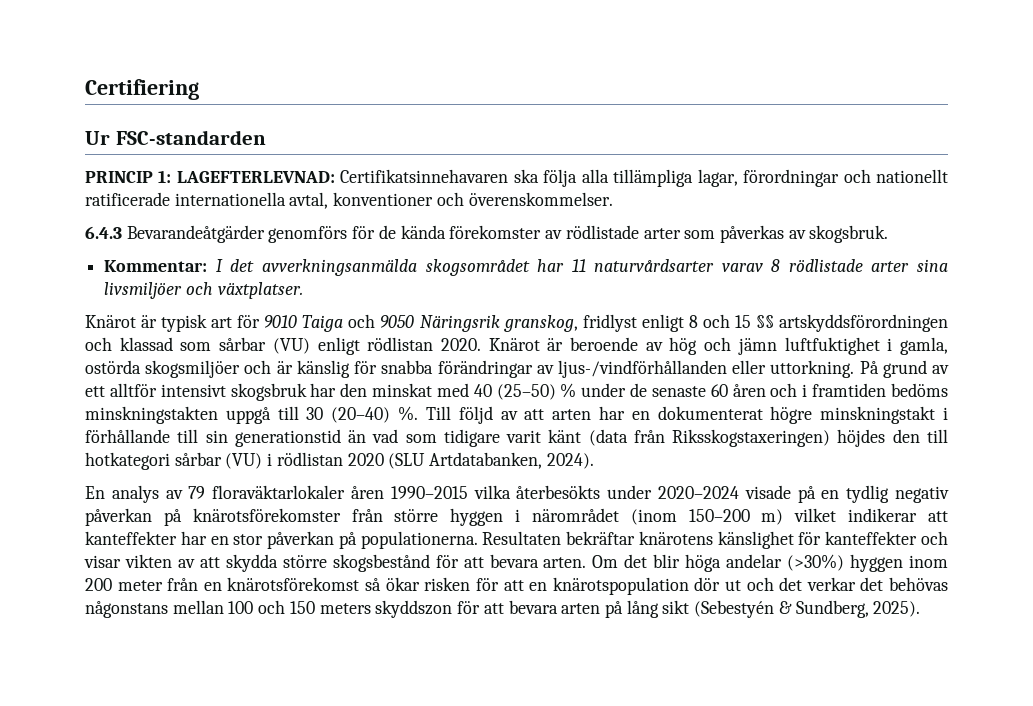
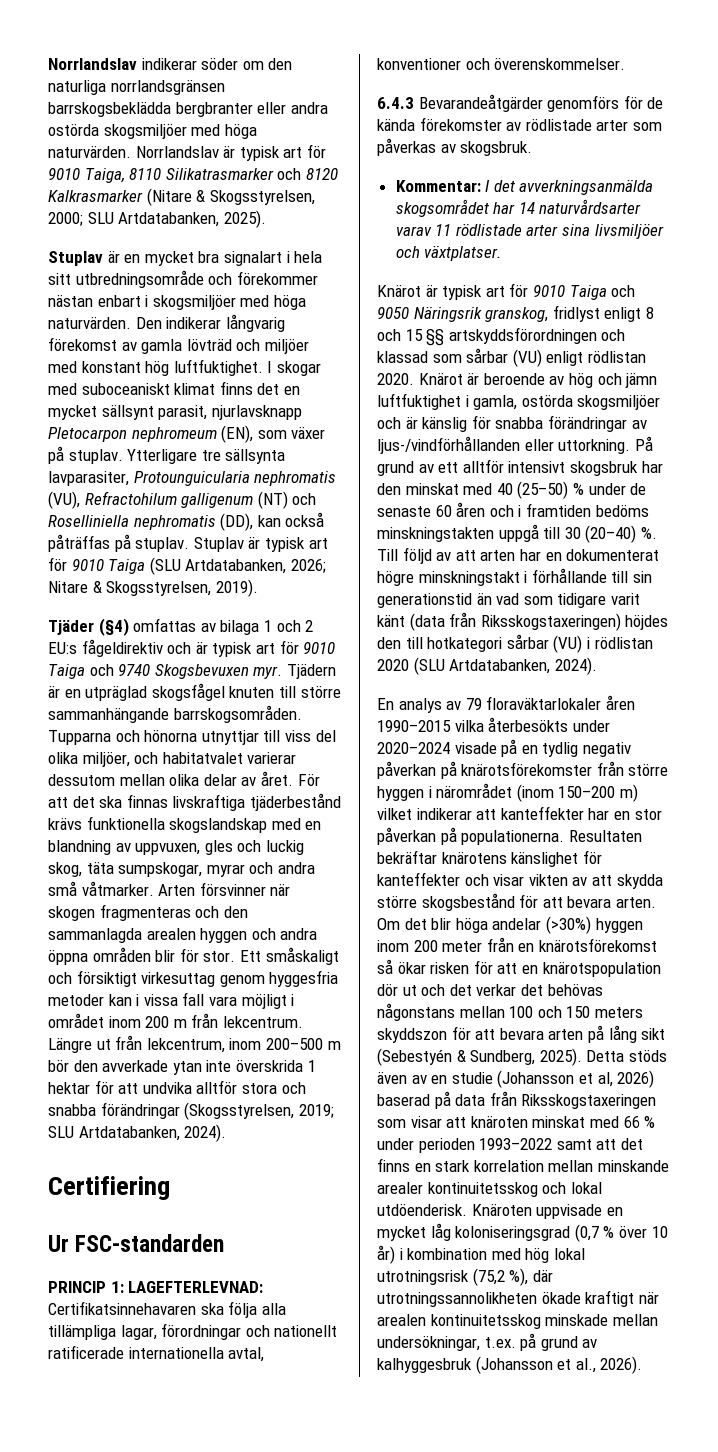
+ Norrlandslav indikerar söder om den naturliga norrlandsgränsen barrskogsbeklädda bergbranter eller andra ostörda skogsmiljöer med höga naturvärden. Norrlandslav är typisk art för 9010 Taiga, 8110 Silikatrasmarker och 8120 Kalkrasmarker (Nitare & Skogsstyrelsen, 2000; SLU Artdatabanken, 2025).
+ Stuplav är en mycket bra signalart i hela sitt utbredningsområde och förekommer nästan enbart i skogsmiljöer med höga naturvärden. Den indikerar långvarig förekomst av gamla lövträd och miljöer med konstant hög luftfuktighet. I skogar med suboceaniskt klimat finns det en mycket sällsynt parasit, njurlavsknapp Pletocarpon nephromeum (EN), som växer på stuplav. Ytterligare tre sällsynta lavparasiter, Protounguicularia nephromatis (VU), Refractohilum galligenum (NT) och Roselliniella nephromatis (DD), kan också påträffas på stuplav. Stuplav är typisk art för 9010 Taiga (SLU Artdatabanken, 2026; Nitare & Skogsstyrelsen, 2019).
+ Tjäder (§4) omfattas av bilaga 1 och 2 EU:s fågeldirektiv och är typisk art för 9010 Taiga och 9740 Skogsbevuxen myr. Tjädern är en utpräglad skogsfågel knuten till större sammanhängande barrskogsområden. Tupparna och hönorna utnyttjar till viss del olika miljöer, och habitatvalet varierar dessutom mellan olika delar av året. För att det ska finnas livskraftiga tjäderbestånd krävs funktionella skogslandskap med en blandning av uppvuxen, gles och luckig skog, täta sumpskogar, myrar och andra små våtmarker. Arten försvinner när skogen fragmenteras och den sammanlagda arealen hyggen och andra öppna områden blir för stor. Ett småskaligt och försiktigt virkesuttag genom hyggesfria metoder kan i vissa fall vara möjligt i området inom 200 m från lekcentrum. Längre ut från lekcentrum, inom 200–500 m bör den avverkade ytan inte överskrida 1 hektar för att undvika alltför stora och snabba förändringar (Skogsstyrelsen, 2019; SLU Artdatabanken, 2024).
- Kommentar: I det avverkningsanmälda skogsområdet har 11 naturvårdsarter varav 8 rödlistade arter sina livsmiljöer och växtplatser.
+ Kommentar: I det avverkningsanmälda skogsområdet har 14 naturvårdsarter varav 11 rödlistade arter sina livsmiljöer och växtplatser.
+ Detta stöds även av en studie (Johansson et al, 2026) baserad på data från Riksskogstaxeringen som visar att knäroten minskat med 66 % under perioden 1993–2022 samt att det finns en stark korrelation mellan minskande arealer kontinuitetsskog och lokal utdöenderisk. Knäroten uppvisade en mycket låg koloniseringsgrad (0,7 % över 10 år) i kombination med hög lokal utrotningsrisk (75,2 %), där utrotningssannolikheten ökade kraftigt när arealen kontinuitetsskog minskade mellan undersökningar, t.ex. på grund av kalhyggesbruk (Johansson et al., 2026).

